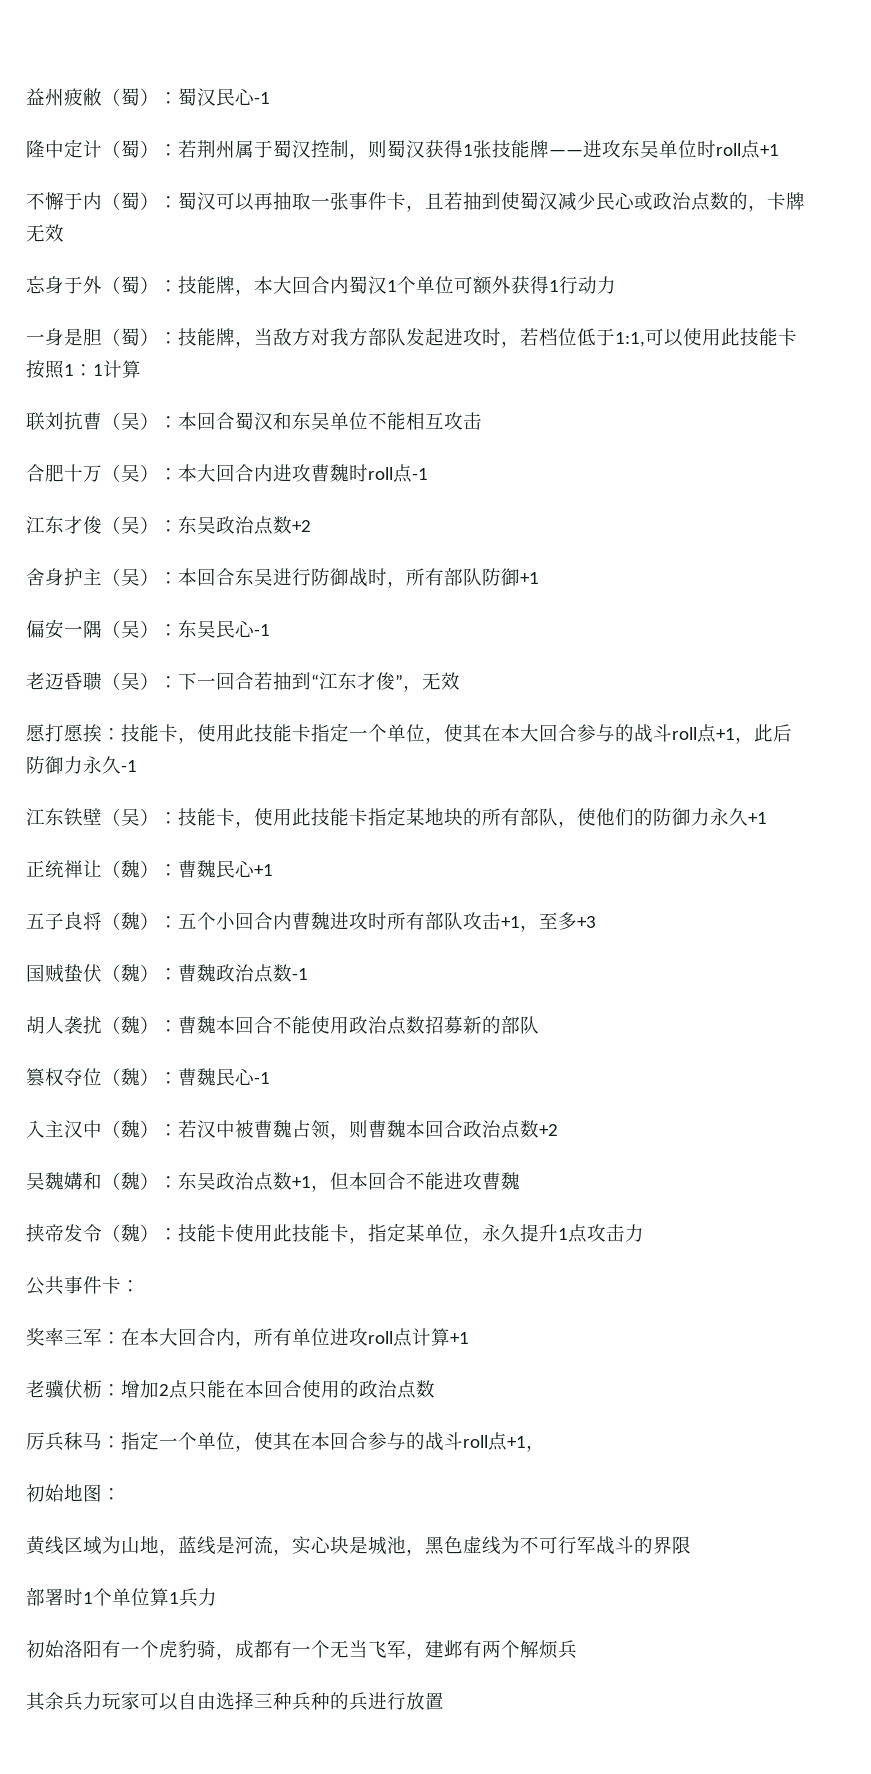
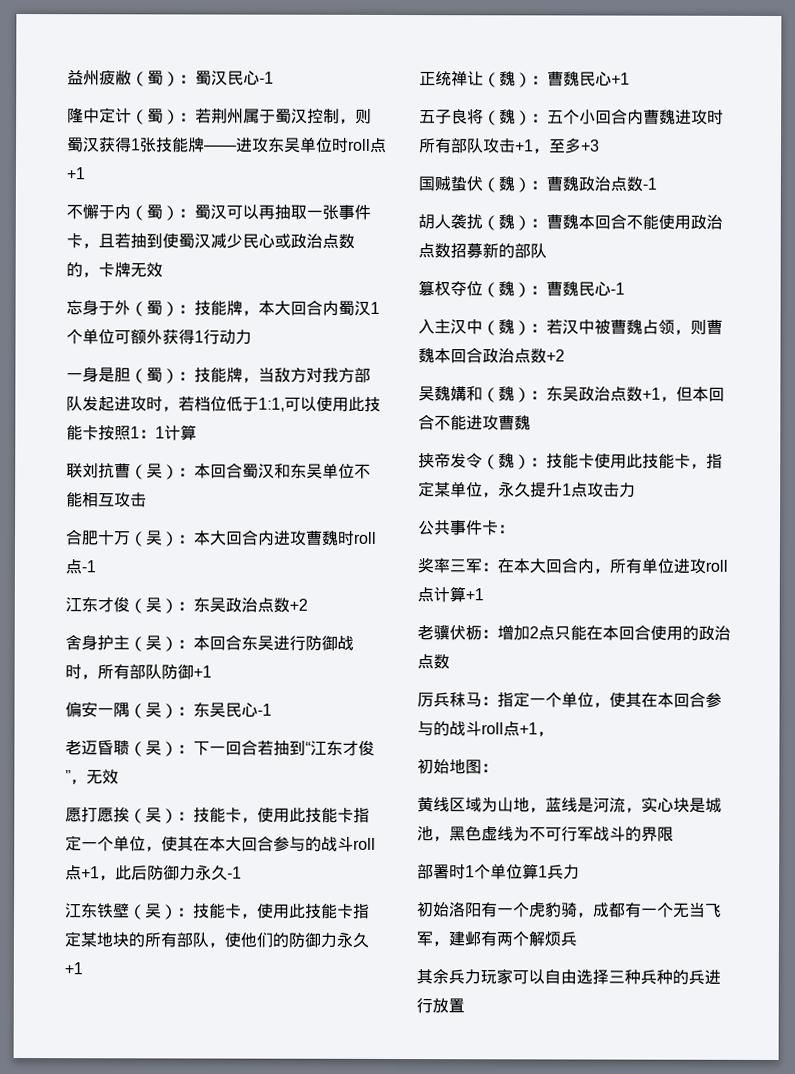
- 愿打愿挨：技能卡，使用此技能卡指定一个单位，使其在本大回合参与的战斗roll点+1，此后防御力永久-1
+ 愿打愿挨（吴）：技能卡，使用此技能卡指定一个单位，使其在本大回合参与的战斗roll点+1，此后防御力永久-1

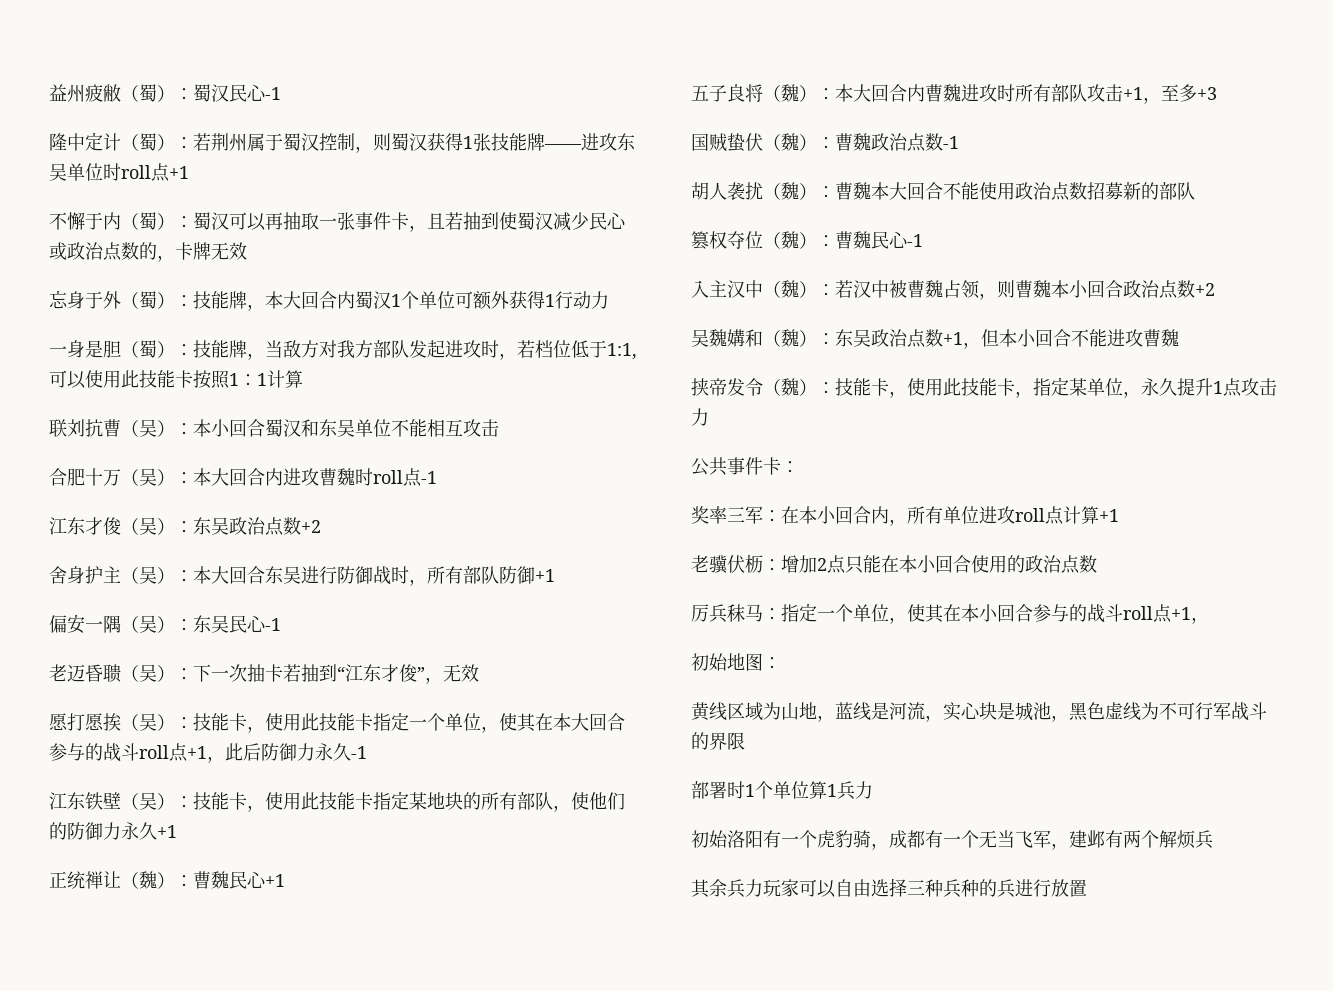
- 联刘抗曹（吴）：本回合蜀汉和东吴单位不能相互攻击
+ 联刘抗曹（吴）：本小回合蜀汉和东吴单位不能相互攻击
- 舍身护主（吴）：本回合东吴进行防御战时，所有部队防御+1
+ 舍身护主（吴）：本大回合东吴进行防御战时，所有部队防御+1
- 老迈昏聩（吴）：下一回合若抽到“江东才俊”，无效
+ 老迈昏聩（吴）：下一次抽卡若抽到“江东才俊”，无效
- 五子良将（魏）：五个小回合内曹魏进攻时所有部队攻击+1，至多+3
+ 五子良将（魏）：本大回合内曹魏进攻时所有部队攻击+1，至多+3
- 胡人袭扰（魏）：曹魏本回合不能使用政治点数招募新的部队
+ 胡人袭扰（魏）：曹魏本大回合不能使用政治点数招募新的部队
- 入主汉中（魏）：若汉中被曹魏占领，则曹魏本回合政治点数+2
+ 入主汉中（魏）：若汉中被曹魏占领，则曹魏本小回合政治点数+2
- 吴魏媾和（魏）：东吴政治点数+1，但本回合不能进攻曹魏
+ 吴魏媾和（魏）：东吴政治点数+1，但本小回合不能进攻曹魏
- 挟帝发令（魏）：技能卡使用此技能卡，指定某单位，永久提升1点攻击力
+ 挟帝发令（魏）：技能卡，使用此技能卡，指定某单位，永久提升1点攻击力
- 奖率三军：在本大回合内，所有单位进攻roll点计算+1
+ 奖率三军：在本小回合内，所有单位进攻roll点计算+1
- 老骥伏枥：增加2点只能在本回合使用的政治点数
+ 老骥伏枥：增加2点只能在本小回合使用的政治点数
- 厉兵秣马：指定一个单位，使其在本回合参与的战斗roll点+1，
+ 厉兵秣马：指定一个单位，使其在本小回合参与的战斗roll点+1，

